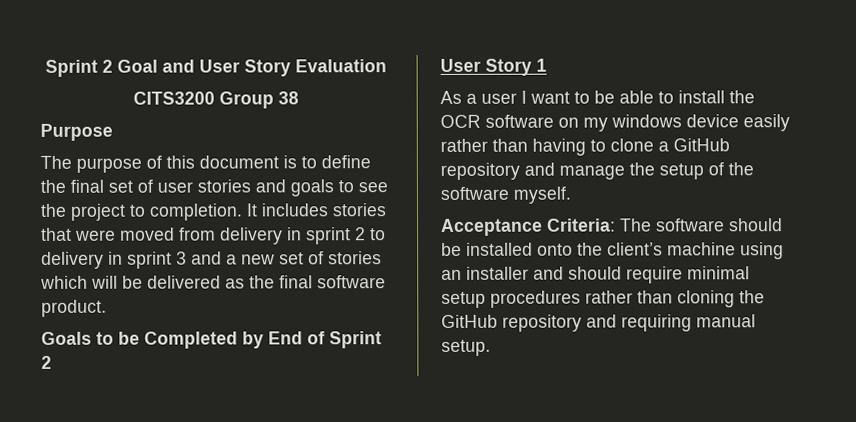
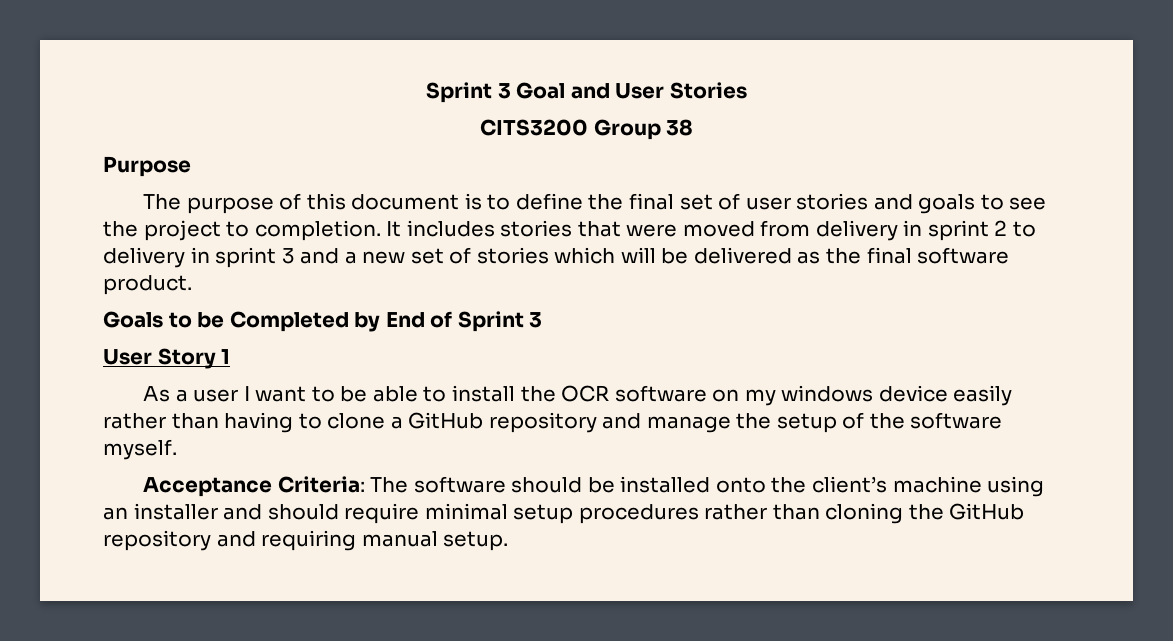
- Sprint 2 Goal and User Story Evaluation
+ Sprint 3 Goal and User Stories
- Goals to be Completed by End of Sprint 2
+ Goals to be Completed by End of Sprint 3

